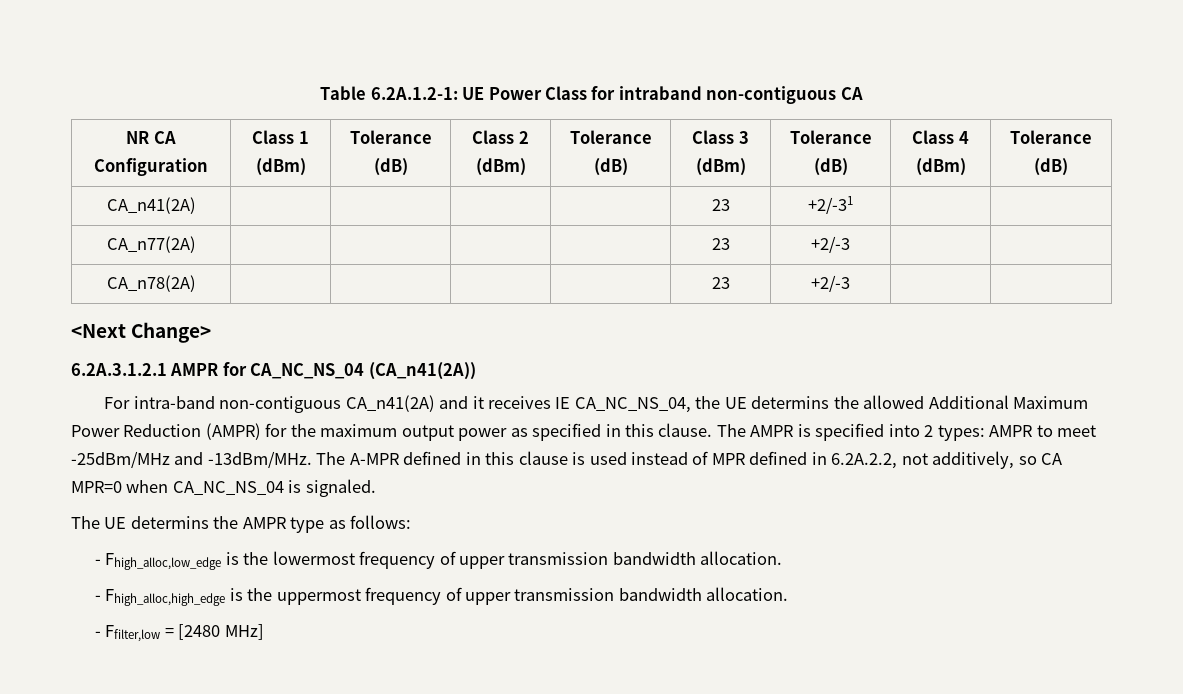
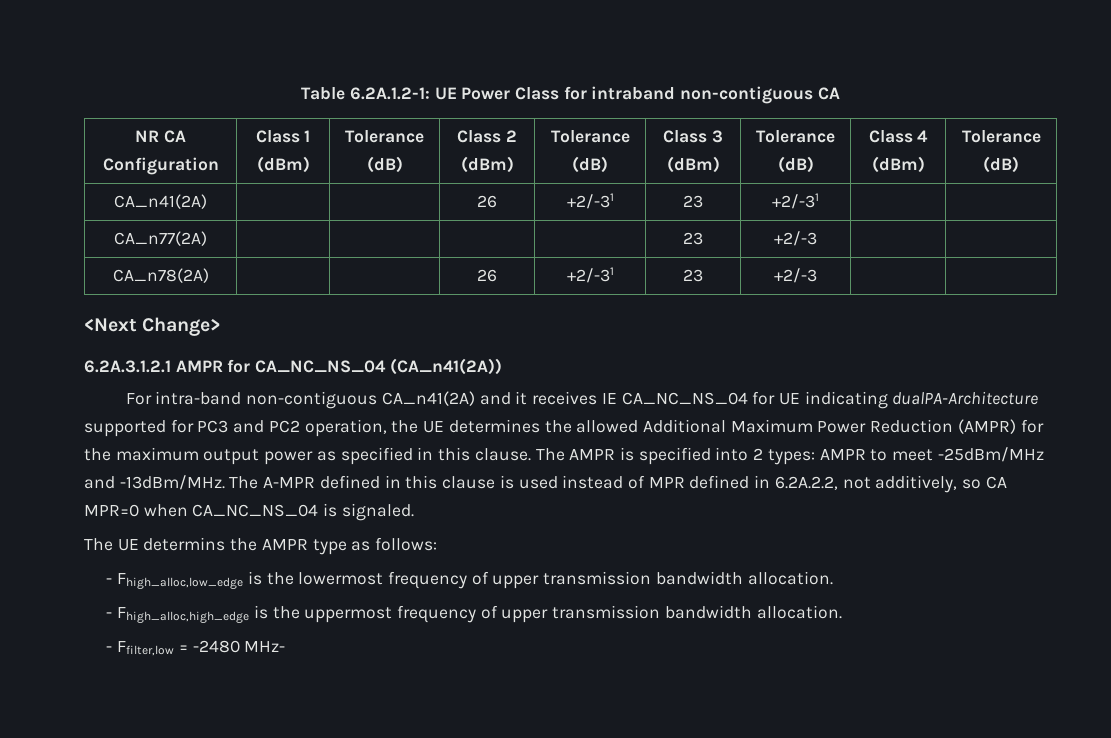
- CA_n41(2A) | | | | | 23 | +2/-31 | |
+ CA_n41(2A) | | | 26 | +2/-31 | 23 | +2/-31 | |
- CA_n78(2A) | | | | | 23 | +2/-3 | |
+ CA_n78(2A) | | | 26 | +2/-31 | 23 | +2/-3 | |
- For intra-band non-contiguous CA_n41(2A) and it receives IE CA_NC_NS_04, the UE determins the allowed Additional Maximum Power Reduction (AMPR) for the maximum output power as specified in this clause.
+ For intra-band non-contiguous CA_n41(2A) and it receives IE CA_NC_NS_04 for UE indicating dualPA-Architecture supported for PC3 and PC2 operation, the UE determines the allowed Additional Maximum Power Reduction (AMPR) for the maximum output power as specified in this clause.
- - Ffilter,low = [2480 MHz]
+ - Ffilter,low = -2480 MHz-

